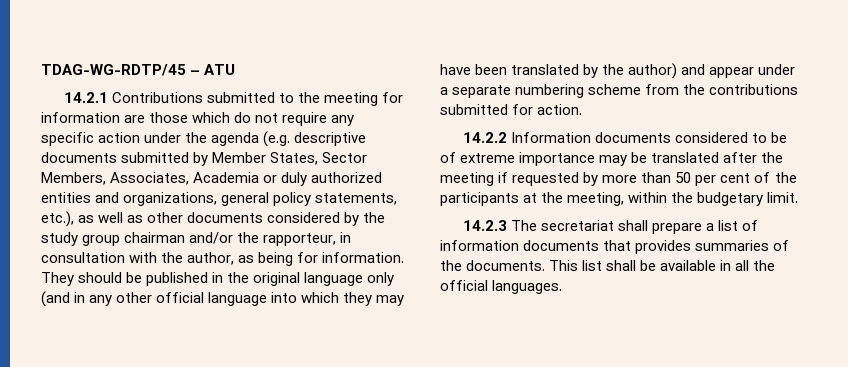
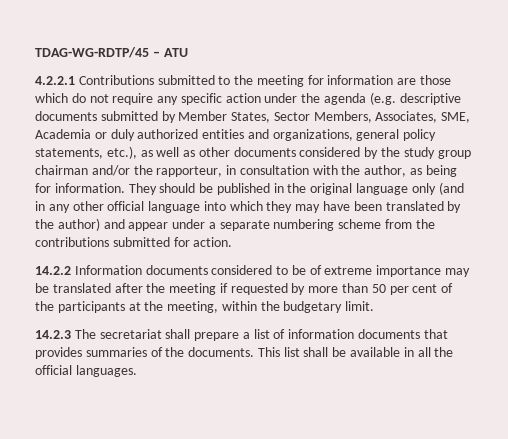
- 14.2.1 Contributions submitted to the meeting for information are those which do not require any specific action under the agenda (e.g. descriptive documents submitted by Member States, Sector Members, Associates, Academia or duly authorized entities and organizations, general policy statements, etc.), as well as other documents considered by the study group chairman and/or the rapporteur, in consultation with the author, as being for information.
+ 4.2.2.1 Contributions submitted to the meeting for information are those which do not require any specific action under the agenda (e.g. descriptive documents submitted by Member States, Sector Members, Associates, SME, Academia or duly authorized entities and organizations, general policy statements, etc.), as well as other documents considered by the study group chairman and/or the rapporteur, in consultation with the author, as being for information.

